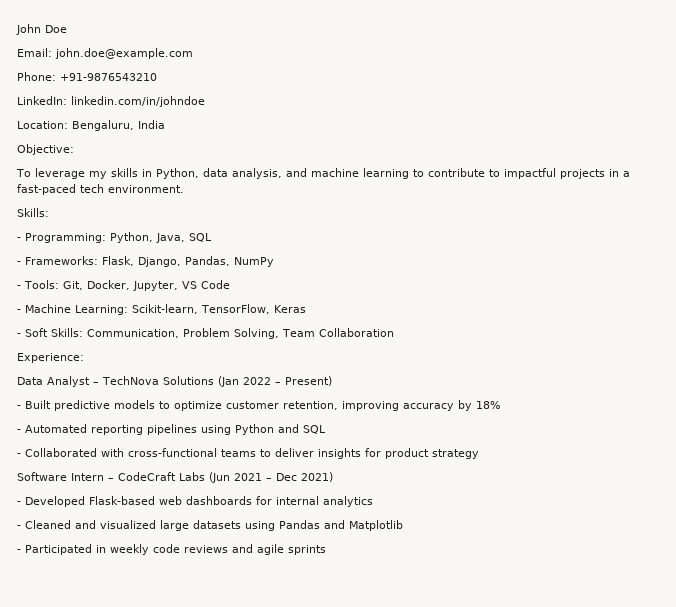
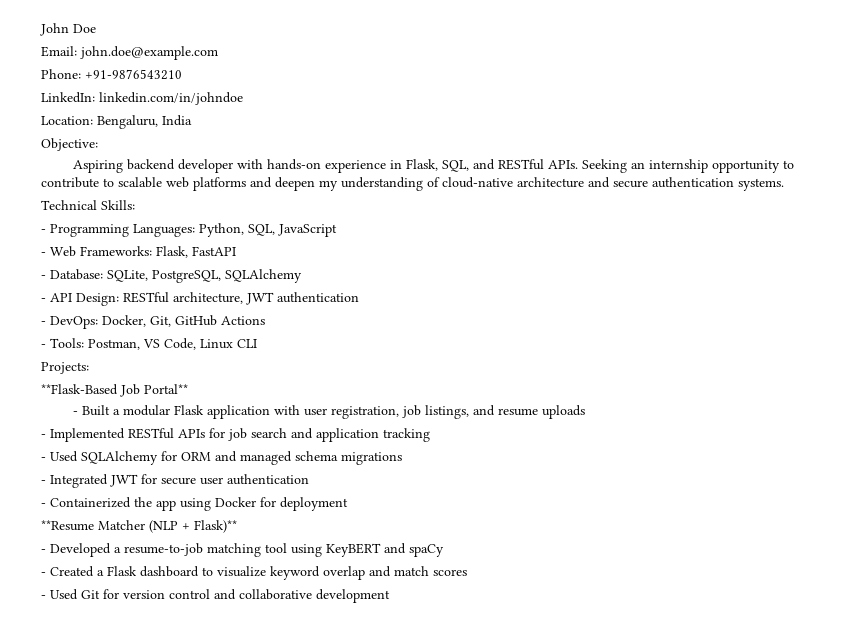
- To leverage my skills in Python, data analysis, and machine learning to contribute to impactful projects in a fast-paced tech environment.
- Skills:
- - Programming: Python, Java, SQL
- - Frameworks: Flask, Django, Pandas, NumPy
- - Tools: Git, Docker, Jupyter, VS Code
- - Machine Learning: Scikit-learn, TensorFlow, Keras
- - Soft Skills: Communication, Problem Solving, Team Collaboration
- Experience:
- Data Analyst – TechNova Solutions (Jan 2022 – Present)
- - Built predictive models to optimize customer retention, improving accuracy by 18%
- - Automated reporting pipelines using Python and SQL
- - Collaborated with cross-functional teams to deliver insights for product strategy
- Software Intern – CodeCraft Labs (Jun 2021 – Dec 2021)
- - Developed Flask-based web dashboards for internal analytics
- - Cleaned and visualized large datasets using Pandas and Matplotlib
- - Participated in weekly code reviews and agile sprints
+ Aspiring backend developer with hands-on experience in Flask, SQL, and RESTful APIs. Seeking an internship opportunity to contribute to scalable web platforms and deepen my understanding of cloud-native architecture and secure authentication systems.
+ Technical Skills:
+ - Programming Languages: Python, SQL, JavaScript
+ - Web Frameworks: Flask, FastAPI
+ - Database: SQLite, PostgreSQL, SQLAlchemy
+ - API Design: RESTful architecture, JWT authentication
+ - DevOps: Docker, Git, GitHub Actions
+ - Tools: Postman, VS Code, Linux CLI
+ Projects:
+ **Flask-Based Job Portal**
+ - Built a modular Flask application with user registration, job listings, and resume uploads
+ - Implemented RESTful APIs for job search and application tracking
+ - Used SQLAlchemy for ORM and managed schema migrations
+ - Integrated JWT for secure user authentication
+ - Containerized the app using Docker for deployment
+ **Resume Matcher (NLP + Flask)**
+ - Developed a resume-to-job matching tool using KeyBERT and spaCy
+ - Created a Flask dashboard to visualize keyword overlap and match scores
+ - Used Git for version control and collaborative development

